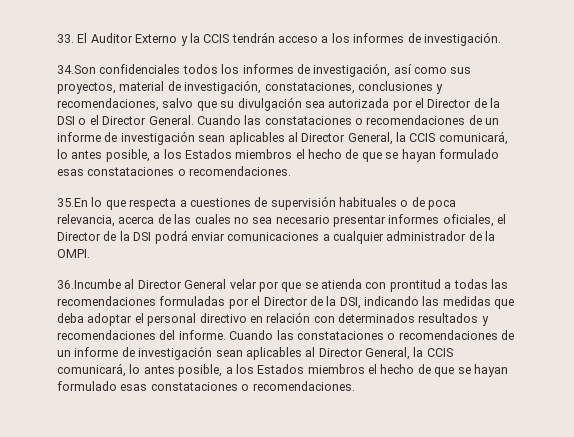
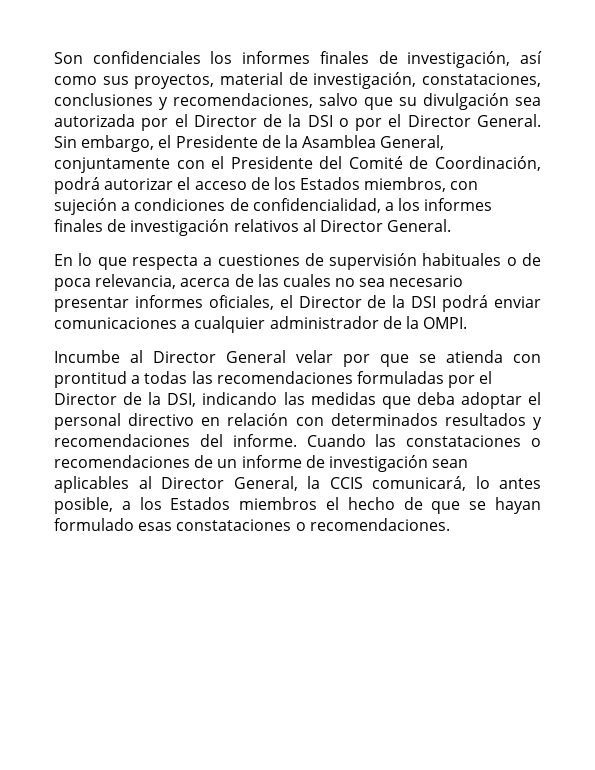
- 33. El Auditor Externo y la CCIS tendrán acceso a los informes de investigación.
- 34.Son confidenciales todos los informes de investigación, así como sus proyectos, material de investigación, constataciones, conclusiones y recomendaciones, salvo que su divulgación sea autorizada por el Director de la DSI o el Director General. Cuando las constataciones o recomendaciones de un informe de investigación sean aplicables al Director General, la CCIS comunicará, lo antes posible, a los Estados miembros el hecho de que se hayan formulado esas constataciones o recomendaciones.
- 35.En lo que respecta a cuestiones de supervisión habituales o de poca relevancia, acerca de las cuales no sea necesario presentar informes oficiales, el Director de la DSI podrá enviar comunicaciones a cualquier administrador de la OMPI.
+ Son confidenciales los informes finales de investigación, así como sus proyectos, material de investigación, constataciones, conclusiones y recomendaciones, salvo que su divulgación sea autorizada por el Director de la DSI o por el Director General. Sin embargo, el Presidente de la Asamblea General, conjuntamente con el Presidente del Comité de Coordinación, podrá autorizar el acceso de los Estados miembros, con sujeción a condiciones de confidencialidad, a los informes finales de investigación relativos al Director General.
+ En lo que respecta a cuestiones de supervisión habituales o de poca relevancia, acerca de las cuales no sea necesario presentar informes oficiales, el Director de la DSI podrá enviar comunicaciones a cualquier administrador de la OMPI.
- 36.Incumbe al Director General velar por que se atienda con prontitud a todas las recomendaciones formuladas por el Director de la DSI, indicando las medidas que deba adoptar el personal directivo en relación con determinados resultados y recomendaciones del informe.
+ Incumbe al Director General velar por que se atienda con prontitud a todas las recomendaciones formuladas por el Director de la DSI, indicando las medidas que deba adoptar el personal directivo en relación con determinados resultados y recomendaciones del informe.

